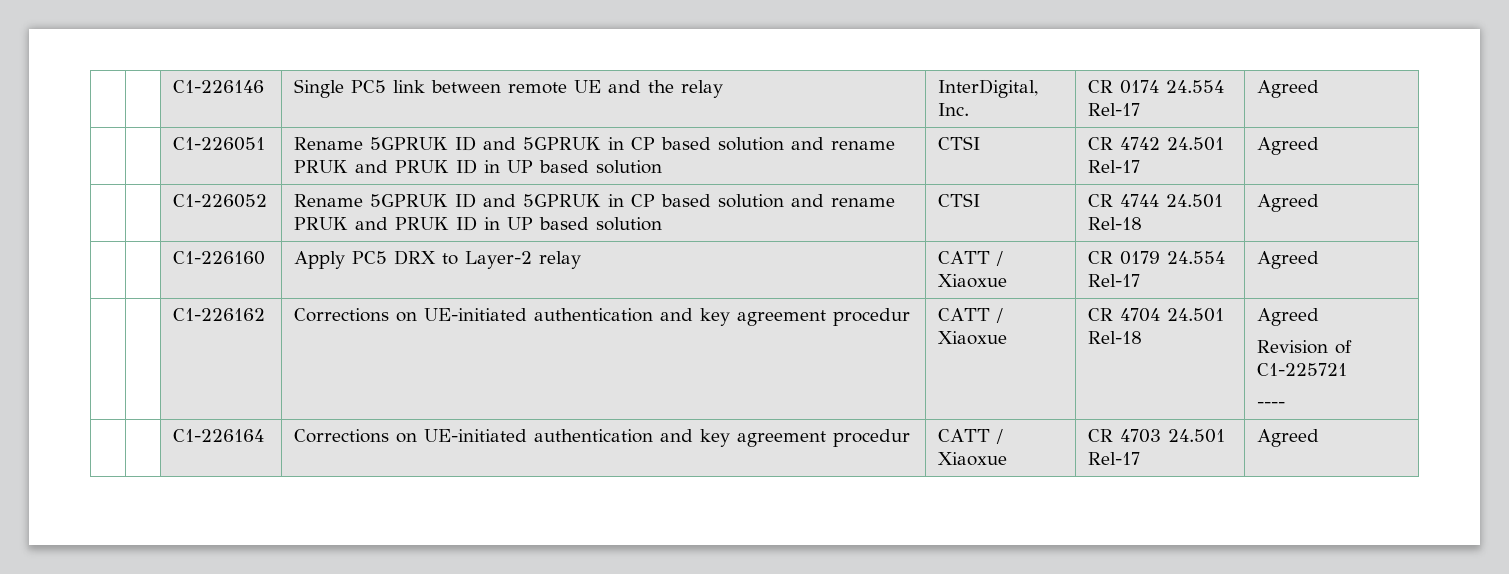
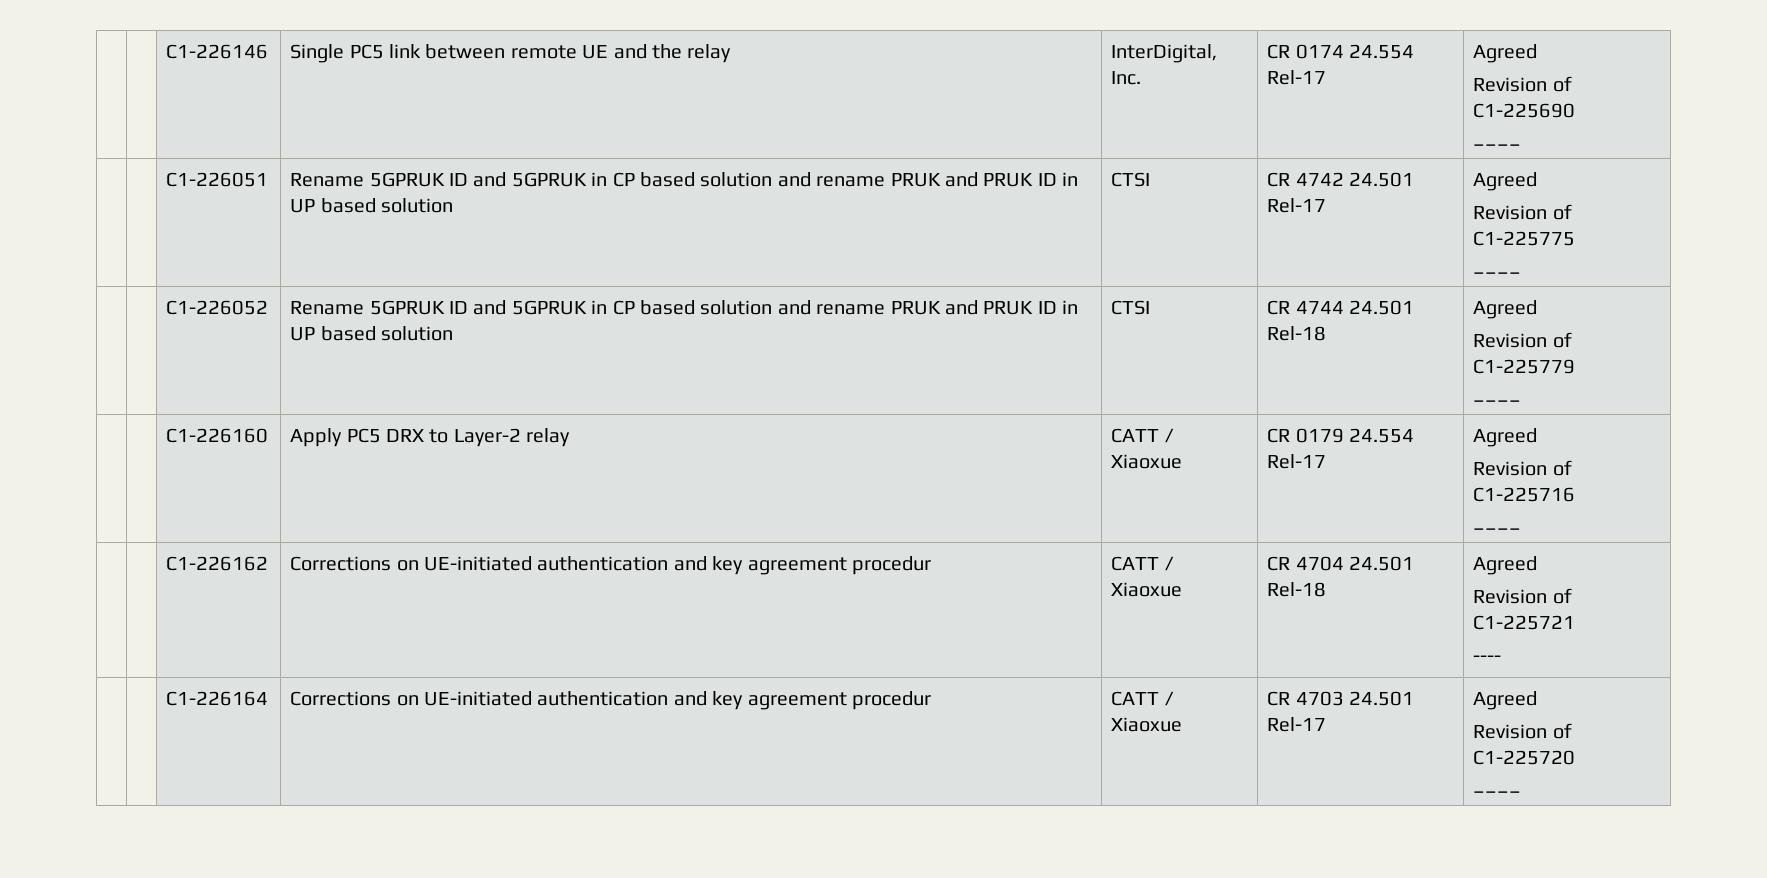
  | | C1-226146 | Single PC5 link between remote UE and the relay | InterDigital, Inc. | CR 0174 24.554 Rel-17 | Agreed
+ Revision of C1-225690
+ ____
  | | C1-226051 | Rename 5GPRUK ID and 5GPRUK in CP based solution and rename PRUK and PRUK ID in UP based solution | CTSI | CR 4742 24.501 Rel-17 | Agreed
+ Revision of C1-225775
+ ____
  | | C1-226052 | Rename 5GPRUK ID and 5GPRUK in CP based solution and rename PRUK and PRUK ID in UP based solution | CTSI | CR 4744 24.501 Rel-18 | Agreed
+ Revision of C1-225779
+ ____
  | | C1-226160 | Apply PC5 DRX to Layer-2 relay | CATT / Xiaoxue | CR 0179 24.554 Rel-17 | Agreed
+ Revision of C1-225716
+ ____
  | | C1-226164 | Corrections on UE-initiated authentication and key agreement procedur | CATT / Xiaoxue | CR 4703 24.501 Rel-17 | Agreed
+ Revision of C1-225720
+ ____

